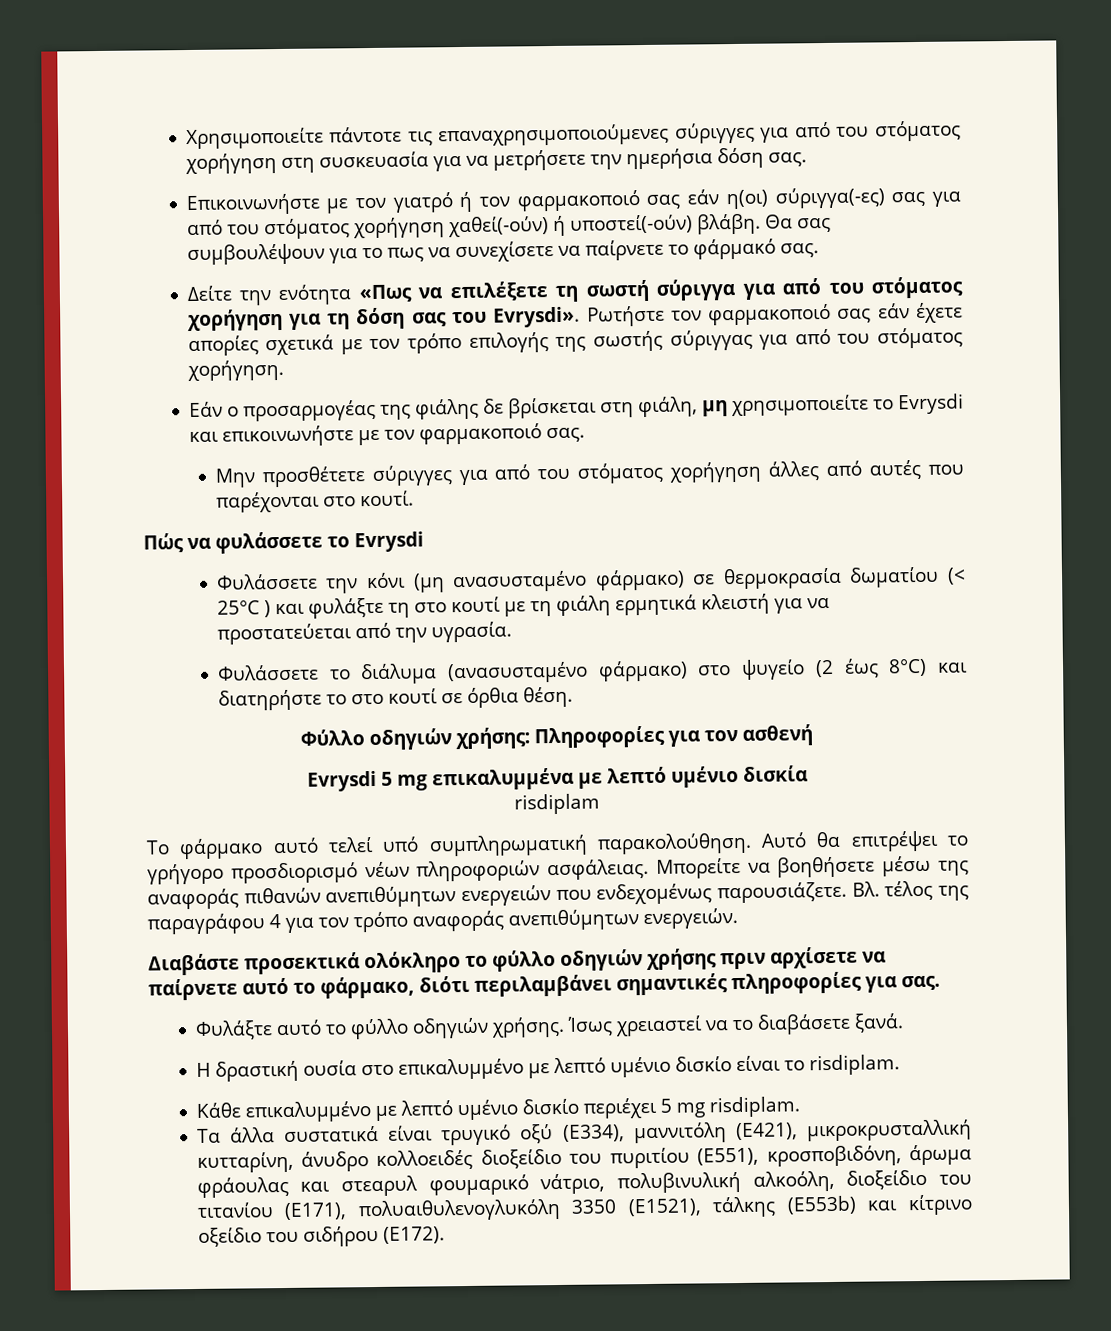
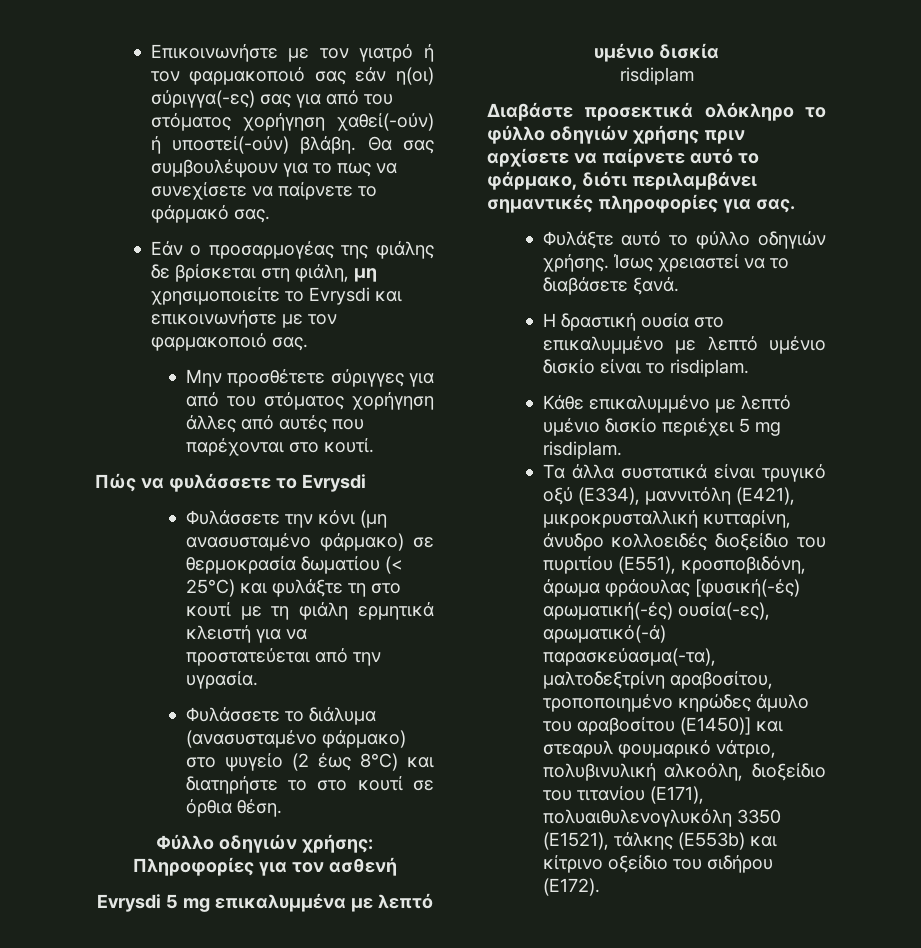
- Χρησιμοποιείτε πάντοτε τις επαναχρησιμοποιούμενες σύριγγες για από του στόματος χορήγηση στη συσκευασία για να μετρήσετε την ημερήσια δόση σας.
- Δείτε την ενότητα «Πως να επιλέξετε τη σωστή σύριγγα για από του στόματος χορήγηση για τη δόση σας του Evrysdi». Ρωτήστε τον φαρμακοποιό σας εάν έχετε απορίες σχετικά με τον τρόπο επιλογής της σωστής σύριγγας για από του στόματος χορήγηση.
- Φυλάσσετε την κόνι (μη ανασυσταμένο φάρμακο) σε θερμοκρασία δωματίου (< 25°C ) και φυλάξτε τη στο κουτί με τη φιάλη ερμητικά κλειστή για να προστατεύεται από την υγρασία.
+ Φυλάσσετε την κόνι (μη ανασυσταμένο φάρμακο) σε θερμοκρασία δωματίου (< 25°C) και φυλάξτε τη στο κουτί με τη φιάλη ερμητικά κλειστή για να προστατεύεται από την υγρασία.
- Το φάρμακο αυτό τελεί υπό συμπληρωματική παρακολούθηση. Αυτό θα επιτρέψει το γρήγορο προσδιορισμό νέων πληροφοριών ασφάλειας. Μπορείτε να βοηθήσετε μέσω της αναφοράς πιθανών ανεπιθύμητων ενεργειών που ενδεχομένως παρουσιάζετε. Βλ. τέλος της παραγράφου 4 για τον τρόπο αναφοράς ανεπιθύμητων ενεργειών.
- Τα άλλα συστατικά είναι τρυγικό οξύ (Ε334), μαννιτόλη (Ε421), μικροκρυσταλλική κυτταρίνη, άνυδρο κολλοειδές διοξείδιο του πυριτίου (Ε551), κροσποβιδόνη, άρωμα φράουλας και στεαρυλ φουμαρικό νάτριο, πολυβινυλική αλκοόλη, διοξείδιο του τιτανίου (Ε171), πολυαιθυλενογλυκόλη 3350 (Ε1521), τάλκης (E553b) και κίτρινο οξείδιο του σιδήρου (E172).
+ Τα άλλα συστατικά είναι τρυγικό οξύ (Ε334), μαννιτόλη (Ε421), μικροκρυσταλλική κυτταρίνη, άνυδρο κολλοειδές διοξείδιο του πυριτίου (Ε551), κροσποβιδόνη, άρωμα φράουλας [φυσική(-ές) αρωματική(-ές) ουσία(-ες), αρωματικό(-ά) παρασκεύασμα(-τα), μαλτοδεξτρίνη αραβοσίτου, τροποποιημένο κηρώδες άμυλο του αραβοσίτου (E1450)] και στεαρυλ φουμαρικό νάτριο, πολυβινυλική αλκοόλη, διοξείδιο του τιτανίου (Ε171), πολυαιθυλενογλυκόλη 3350 (Ε1521), τάλκης (E553b) και κίτρινο οξείδιο του σιδήρου (E172).

